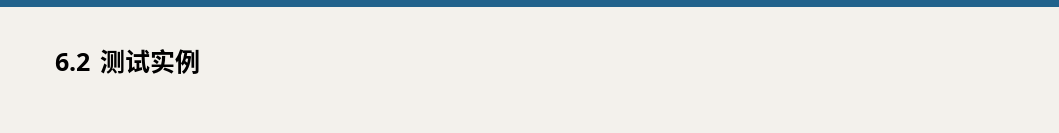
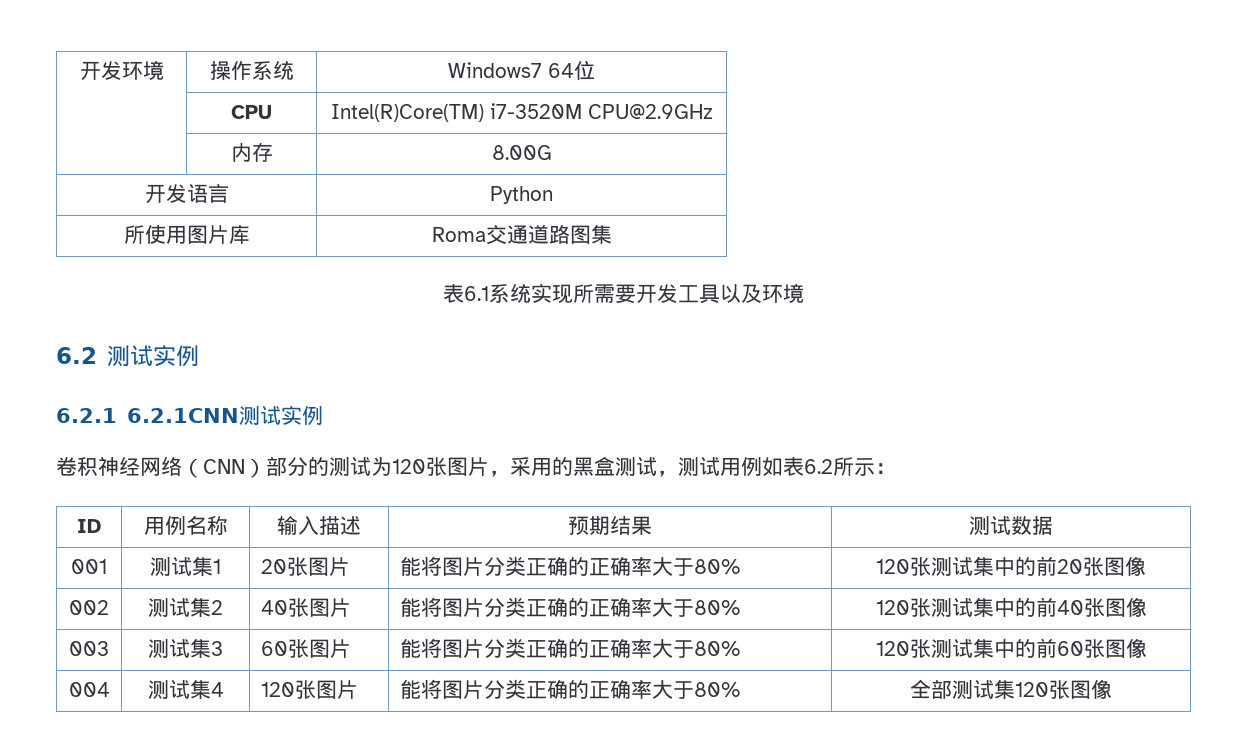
+ 开发环境 | 操作系统 | Windows7 64位
+ | CPU | Intel(R)Core(TM) i7-3520M CPU@2.9GHz
+ | 内存 | 8.00G
+ 开发语言 | Python
+ 所使用图片库 | Roma交通道路图集
+ 表6.1系统实现所需要开发工具以及环境
  6.2测试实例
+ 6.2.1 6.2.1CNN测试实例
+ 卷积神经网络（CNN）部分的测试为120张图片，采用的黑盒测试，测试用例如表6.2所示：
+ ID | 用例名称 | 输入描述 | 预期结果 | 测试数据
+ 001 | 测试集1 | 20张图片 | 能将图片分类正确的正确率大于80% | 120张测试集中的前20张图像
+ 002 | 测试集2 | 40张图片 | 能将图片分类正确的正确率大于80% | 120张测试集中的前40张图像
+ 003 | 测试集3 | 60张图片 | 能将图片分类正确的正确率大于80% | 120张测试集中的前60张图像
+ 004 | 测试集4 | 120张图片 | 能将图片分类正确的正确率大于80% | 全部测试集120张图像

